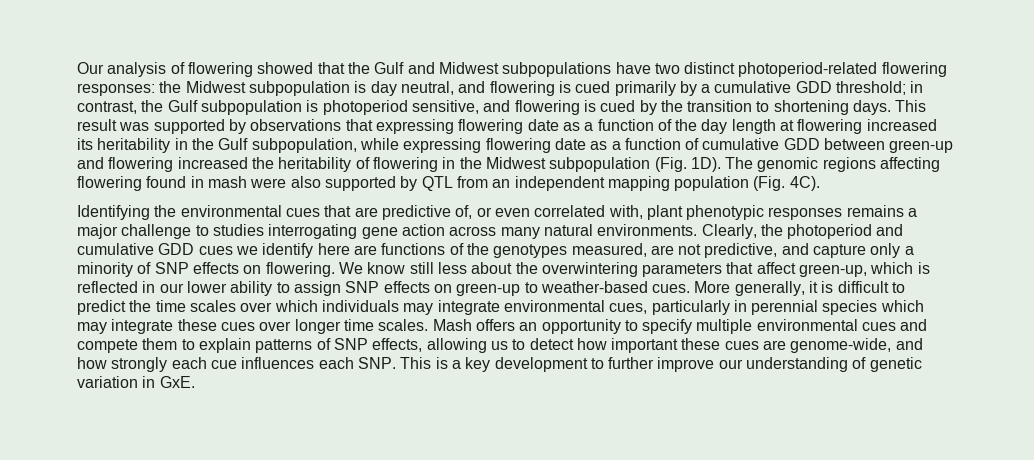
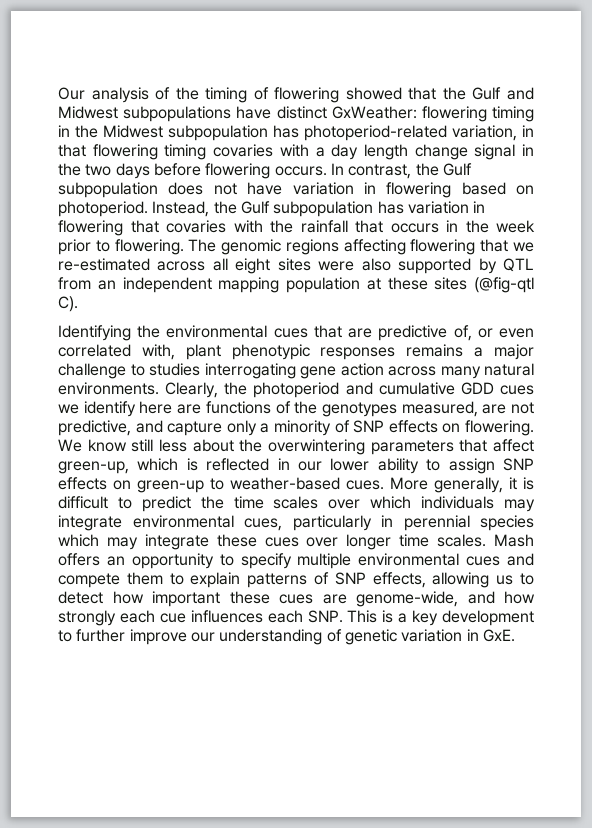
- Our analysis of flowering showed that the Gulf and Midwest subpopulations have two distinct photoperiod-related flowering responses: the Midwest subpopulation is day neutral, and flowering is cued primarily by a cumulative GDD threshold; in contrast, the Gulf subpopulation is photoperiod sensitive, and flowering is cued by the transition to shortening days. This result was supported by observations that expressing flowering date as a function of the day length at flowering increased its heritability in the Gulf subpopulation, while expressing flowering date as a function of cumulative GDD between green-up and flowering increased the heritability of flowering in the Midwest subpopulation (Fig. 1D).
+ Our analysis of the timing of flowering showed that the Gulf and Midwest subpopulations have distinct GxWeather: flowering timing in the Midwest subpopulation has photoperiod-related variation, in that flowering timing covaries with a day length change signal in the two days before flowering occurs. In contrast, the Gulf subpopulation does not have variation in flowering based on photoperiod. Instead, the Gulf subpopulation has variation in flowering that covaries with the rainfall that occurs in the week prior to flowering.
- The genomic regions affecting flowering found in mash were also supported by QTL from an independent mapping population (Fig. 4C).
+ The genomic regions affecting flowering that we re-estimated across all eight sites were also supported by QTL from an independent mapping population at these sites (@fig-qtl C).

